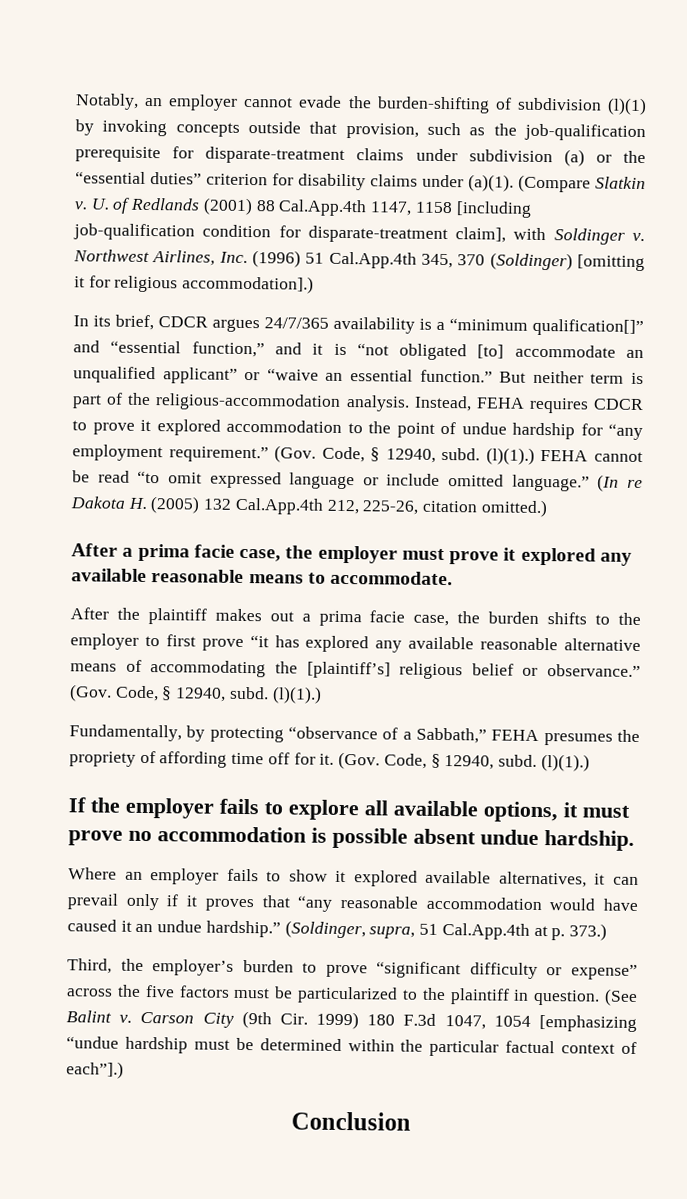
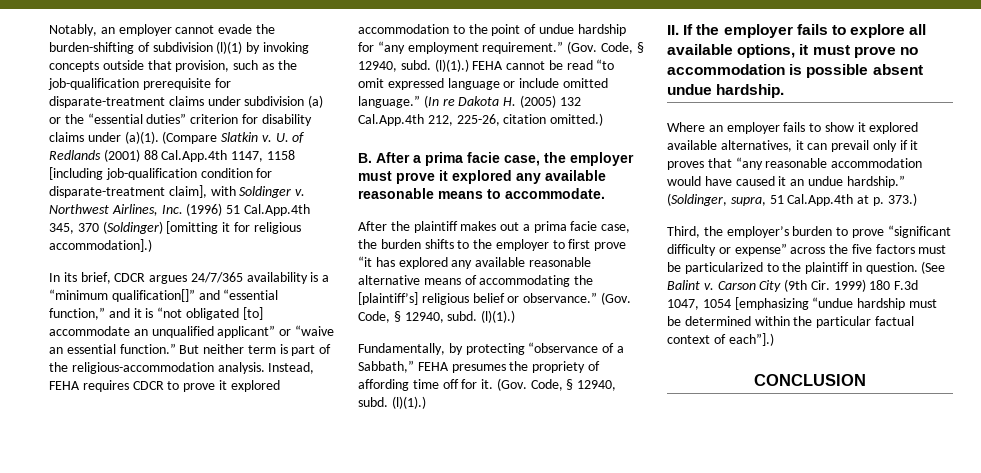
- After a prima facie case, the employer must prove it explored any available reasonable means to accommodate.
+ B. After a prima facie case, the employer must prove it explored any available reasonable means to accommodate.
- If the employer fails to explore all available options, it must prove no accommodation is possible absent undue hardship.
+ II. If the employer fails to explore all available options, it must prove no accommodation is possible absent undue hardship.
- Conclusion
+ CONCLUSION

